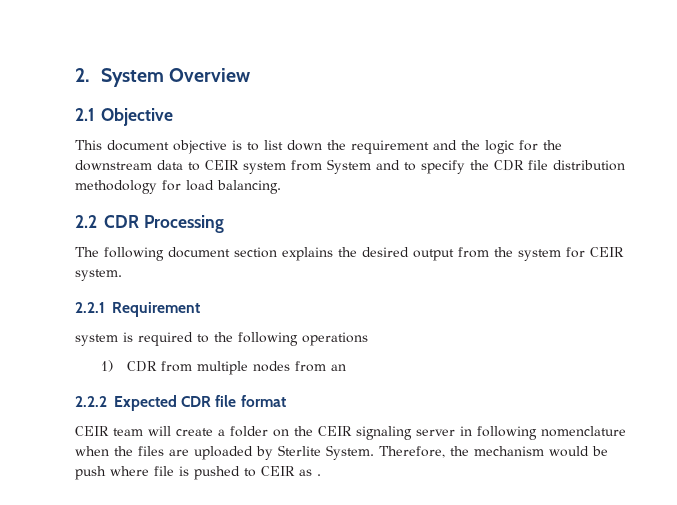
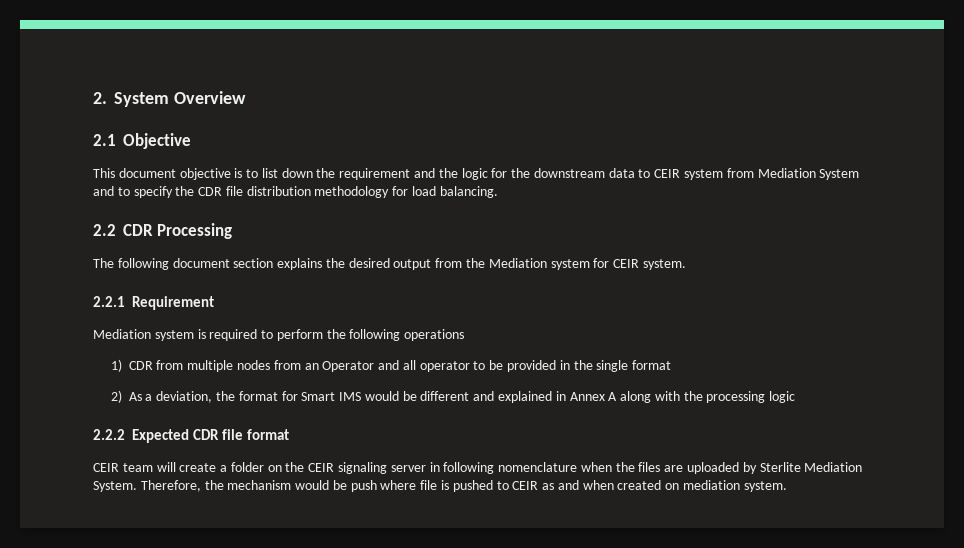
- This document objective is to list down the requirement and the logic for the downstream data to CEIR system from System and to specify the CDR file distribution methodology for load balancing.
+ This document objective is to list down the requirement and the logic for the downstream data to CEIR system from Mediation System and to specify the CDR file distribution methodology for load balancing.
- The following document section explains the desired output from the system for CEIR system.
+ The following document section explains the desired output from the Mediation system for CEIR system.
- system is required to the following operations
+ Mediation system is required to perform the following operations
- 1) CDR from multiple nodes from an
+ 1) CDR from multiple nodes from an Operator and all operator to be provided in the single format
+ 2) As a deviation, the format for Smart IMS would be different and explained in Annex A along with the processing logic
- CEIR team will create a folder on the CEIR signaling server in following nomenclature when the files are uploaded by Sterlite System.
+ CEIR team will create a folder on the CEIR signaling server in following nomenclature when the files are uploaded by Sterlite Mediation System.
- Therefore, the mechanism would be push where file is pushed to CEIR as .
+ Therefore, the mechanism would be push where file is pushed to CEIR as and when created on mediation system.

